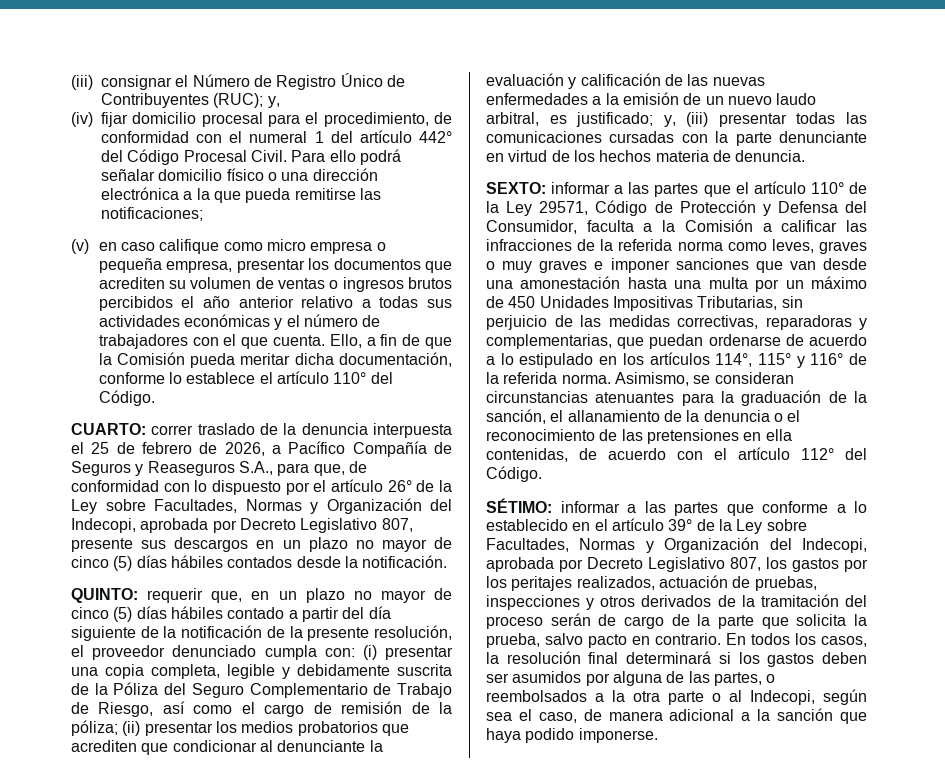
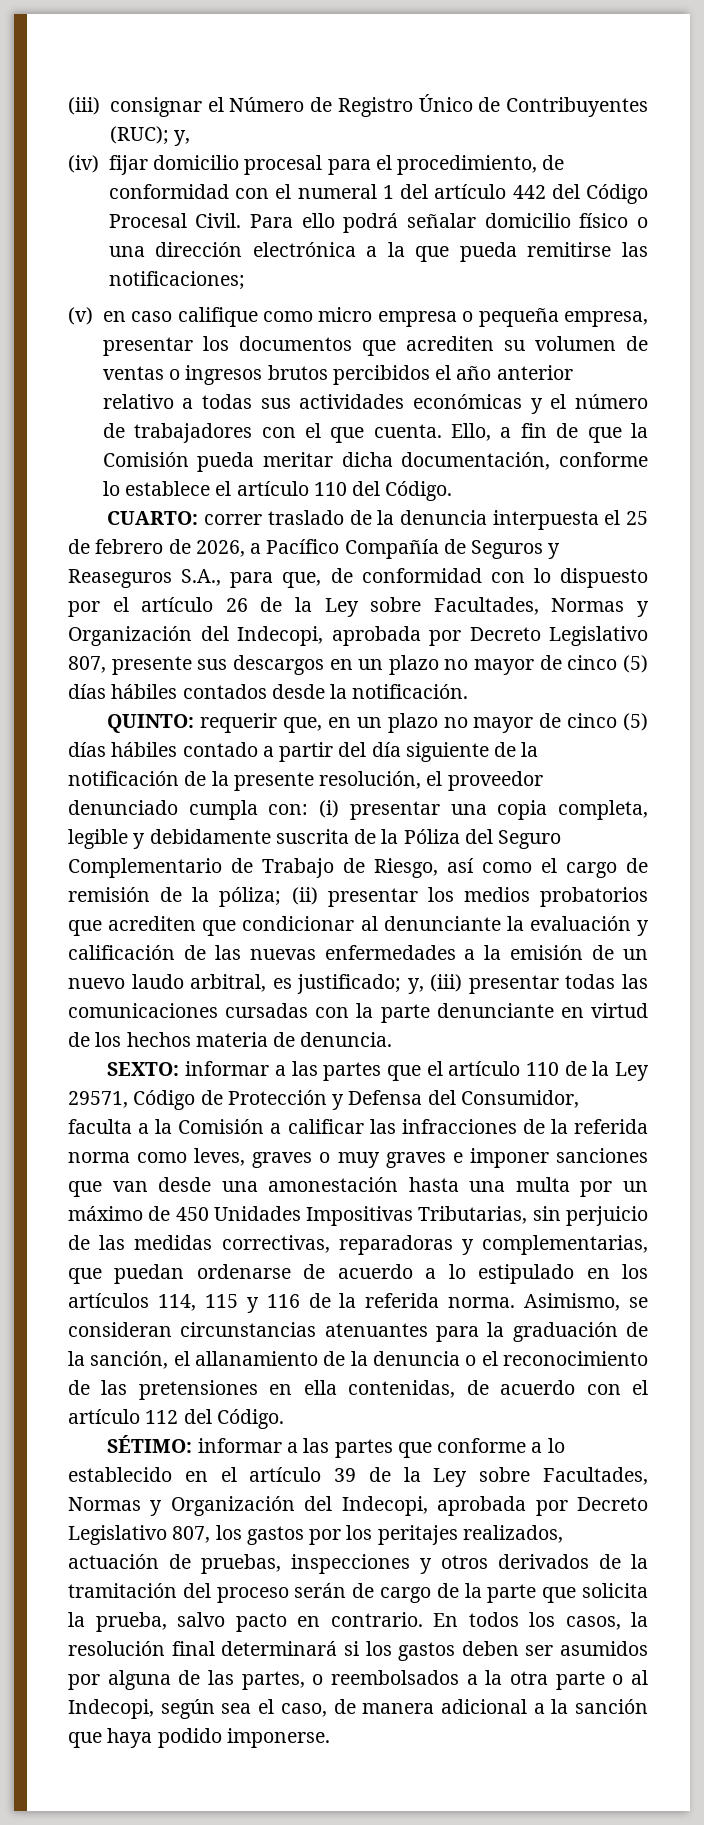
- (iv) fijar domicilio procesal para el procedimiento, de conformidad con el numeral 1 del artículo 442° del Código Procesal Civil.
+ (iv) fijar domicilio procesal para el procedimiento, de conformidad con el numeral 1 del artículo 442 del Código Procesal Civil.
- Ello, a fin de que la Comisión pueda meritar dicha documentación, conforme lo establece el artículo 110° del Código.
+ Ello, a fin de que la Comisión pueda meritar dicha documentación, conforme lo establece el artículo 110 del Código.
- correr traslado de la denuncia interpuesta el 25 de febrero de 2026, a Pacífico Compañía de Seguros y Reaseguros S.A., para que, de conformidad con lo dispuesto por el artículo 26° de la Ley sobre Facultades, Normas y Organización del Indecopi, aprobada por Decreto Legislativo 807, presente sus descargos en un plazo no mayor de cinco (5) días hábiles contados desde la notificación.
+ correr traslado de la denuncia interpuesta el 25 de febrero de 2026, a Pacífico Compañía de Seguros y Reaseguros S.A., para que, de conformidad con lo dispuesto por el artículo 26 de la Ley sobre Facultades, Normas y Organización del Indecopi, aprobada por Decreto Legislativo 807, presente sus descargos en un plazo no mayor de cinco (5) días hábiles contados desde la notificación.
- informar a las partes que el artículo 110° de la Ley 29571, Código de Protección y Defensa del Consumidor, faculta a la Comisión a calificar las infracciones de la referida norma como leves, graves o muy graves e imponer sanciones que van desde una amonestación hasta una multa por un máximo de 450 Unidades Impositivas Tributarias, sin perjuicio de las medidas correctivas, reparadoras y complementarias, que puedan ordenarse de acuerdo a lo estipulado en los artículos 114°, 115° y 116° de la referida norma.
+ informar a las partes que el artículo 110 de la Ley 29571, Código de Protección y Defensa del Consumidor, faculta a la Comisión a calificar las infracciones de la referida norma como leves, graves o muy graves e imponer sanciones que van desde una amonestación hasta una multa por un máximo de 450 Unidades Impositivas Tributarias, sin perjuicio de las medidas correctivas, reparadoras y complementarias, que puedan ordenarse de acuerdo a lo estipulado en los artículos 114, 115 y 116 de la referida norma.
- Asimismo, se consideran circunstancias atenuantes para la graduación de la sanción, el allanamiento de la denuncia o el reconocimiento de las pretensiones en ella contenidas, de acuerdo con el artículo 112° del Código.
+ Asimismo, se consideran circunstancias atenuantes para la graduación de la sanción, el allanamiento de la denuncia o el reconocimiento de las pretensiones en ella contenidas, de acuerdo con el artículo 112 del Código.
- SÉTIMO: informar a las partes que conforme a lo establecido en el artículo 39° de la Ley sobre Facultades, Normas y Organización del Indecopi, aprobada por Decreto Legislativo 807, los gastos por los peritajes realizados, actuación de pruebas, inspecciones y otros derivados de la tramitación del proceso serán de cargo de la parte que solicita la prueba, salvo pacto en contrario.
+ SÉTIMO: informar a las partes que conforme a lo establecido en el artículo 39 de la Ley sobre Facultades, Normas y Organización del Indecopi, aprobada por Decreto Legislativo 807, los gastos por los peritajes realizados, actuación de pruebas, inspecciones y otros derivados de la tramitación del proceso serán de cargo de la parte que solicita la prueba, salvo pacto en contrario.

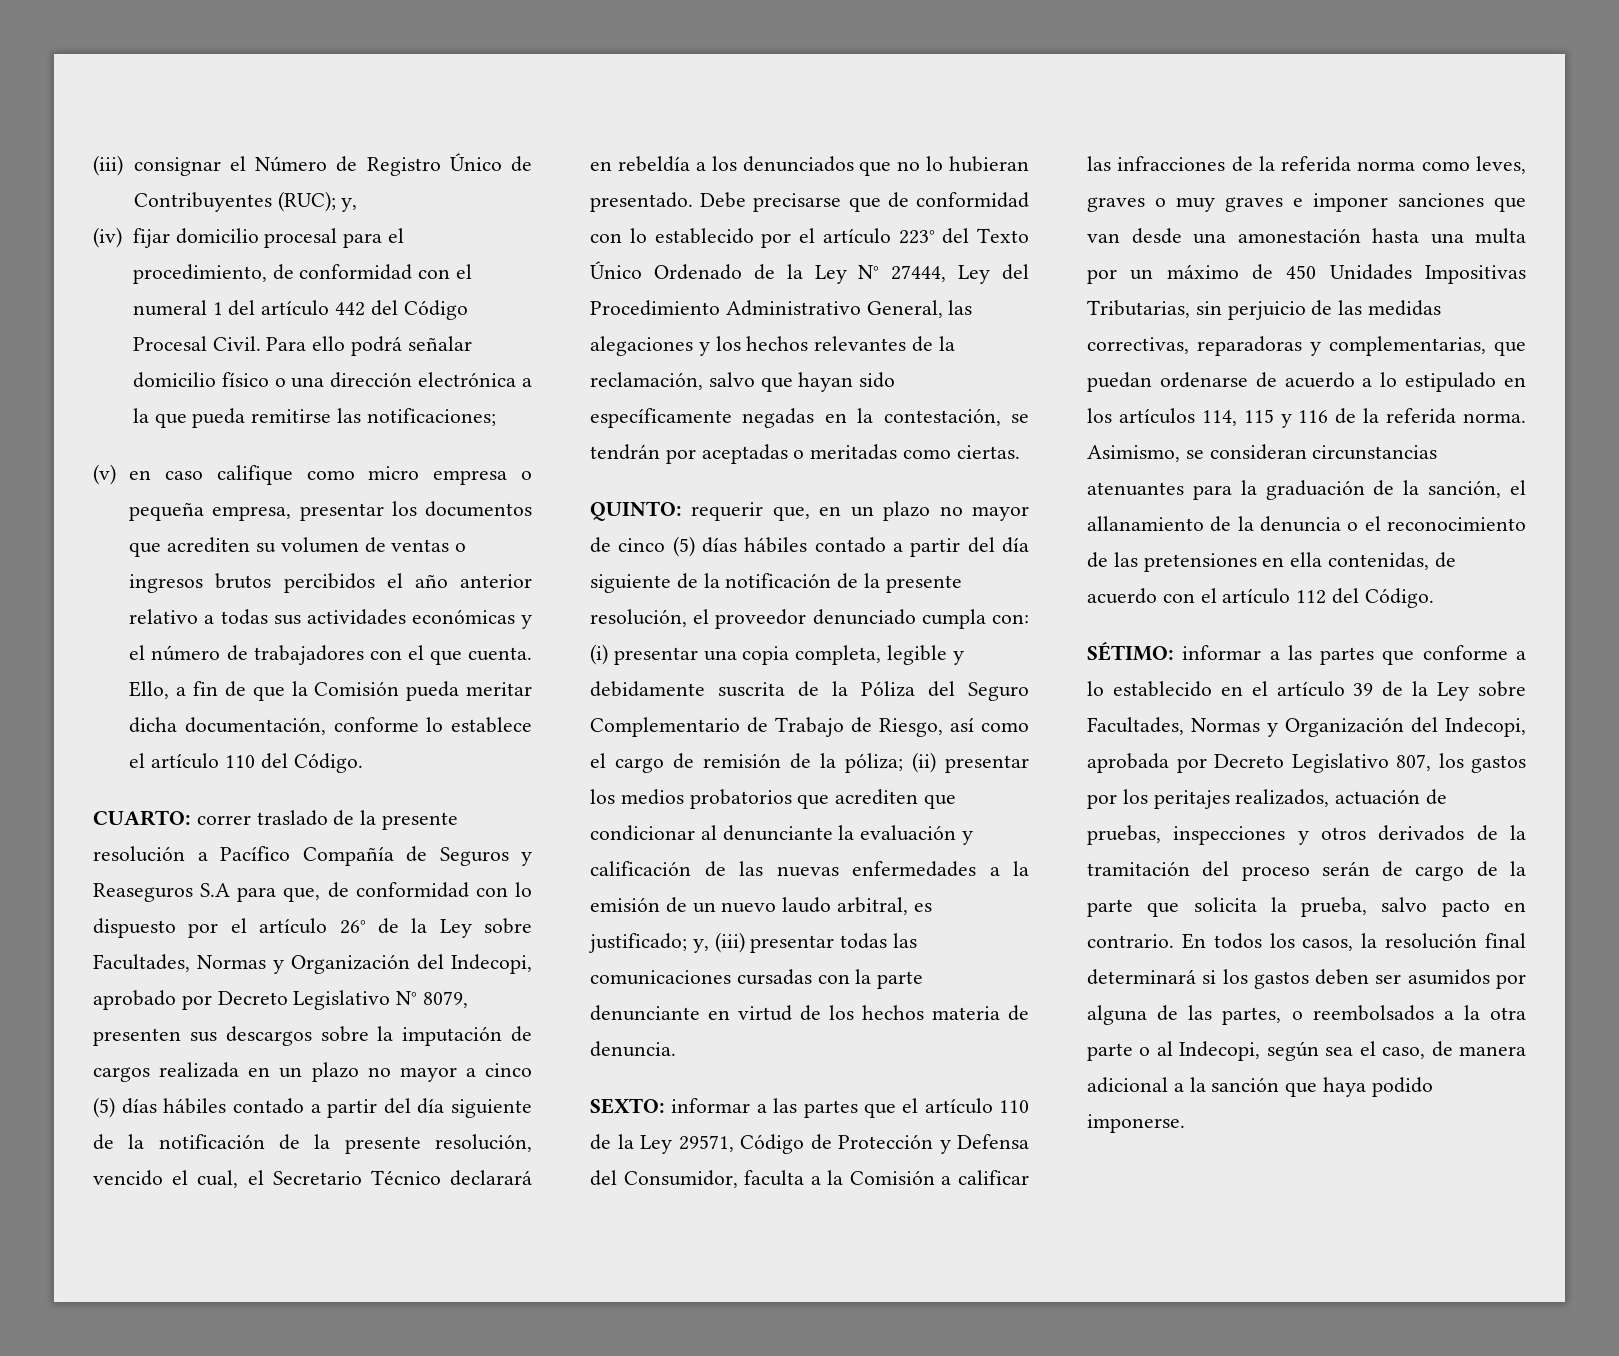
- CUARTO: correr traslado de la denuncia interpuesta el 25 de febrero de 2026, a Pacífico Compañía de Seguros y Reaseguros S.A., para que, de conformidad con lo dispuesto por el artículo 26 de la Ley sobre Facultades, Normas y Organización del Indecopi, aprobada por Decreto Legislativo 807, presente sus descargos en un plazo no mayor de cinco (5) días hábiles contados desde la notificación.
+ CUARTO: correr traslado de la presente resolución a Pacífico Compañía de Seguros y Reaseguros S.A para que, de conformidad con lo dispuesto por el artículo 26° de la Ley sobre Facultades, Normas y Organización del Indecopi, aprobado por Decreto Legislativo N° 8079, presenten sus descargos sobre la imputación de cargos realizada en un plazo no mayor a cinco (5) días hábiles contado a partir del día siguiente de la notificación de la presente resolución, vencido el cual, el Secretario Técnico declarará en rebeldía a los denunciados que no lo hubieran presentado. Debe precisarse que de conformidad con lo establecido por el artículo 223° del Texto Único Ordenado de la Ley N° 27444, Ley del Procedimiento Administrativo General, las alegaciones y los hechos relevantes de la reclamación, salvo que hayan sido específicamente negadas en la contestación, se tendrán por aceptadas o meritadas como ciertas.

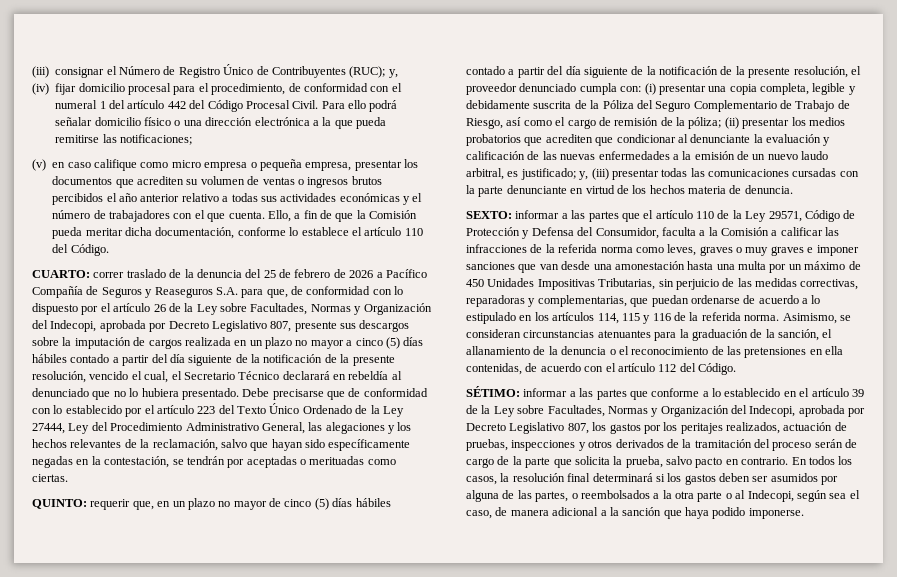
- correr traslado de la presente resolución a Pacífico Compañía de Seguros y Reaseguros S.A para que, de conformidad con lo dispuesto por el artículo 26° de la Ley sobre Facultades, Normas y Organización del Indecopi, aprobado por Decreto Legislativo N° 8079, presenten sus descargos sobre la imputación de cargos realizada en un plazo no mayor a cinco (5) días hábiles contado a partir del día siguiente de la notificación de la presente resolución, vencido el cual, el Secretario Técnico declarará en rebeldía a los denunciados que no lo hubieran presentado.
+ correr traslado de la denuncia del 25 de febrero de 2026 a Pacífico Compañía de Seguros y Reaseguros S.A. para que, de conformidad con lo dispuesto por el artículo 26 de la Ley sobre Facultades, Normas y Organización del Indecopi, aprobada por Decreto Legislativo 807, presente sus descargos sobre la imputación de cargos realizada en un plazo no mayor a cinco (5) días hábiles contado a partir del día siguiente de la notificación de la presente resolución, vencido el cual, el Secretario Técnico declarará en rebeldía al denunciado que no lo hubiera presentado.
- Debe precisarse que de conformidad con lo establecido por el artículo 223° del Texto Único Ordenado de la Ley N° 27444, Ley del Procedimiento Administrativo General, las alegaciones y los hechos relevantes de la reclamación, salvo que hayan sido específicamente negadas en la contestación, se tendrán por aceptadas o meritadas como ciertas.
+ Debe precisarse que de conformidad con lo establecido por el artículo 223 del Texto Único Ordenado de la Ley 27444, Ley del Procedimiento Administrativo General, las alegaciones y los hechos relevantes de la reclamación, salvo que hayan sido específicamente negadas en la contestación, se tendrán por aceptadas o merituadas como ciertas.

